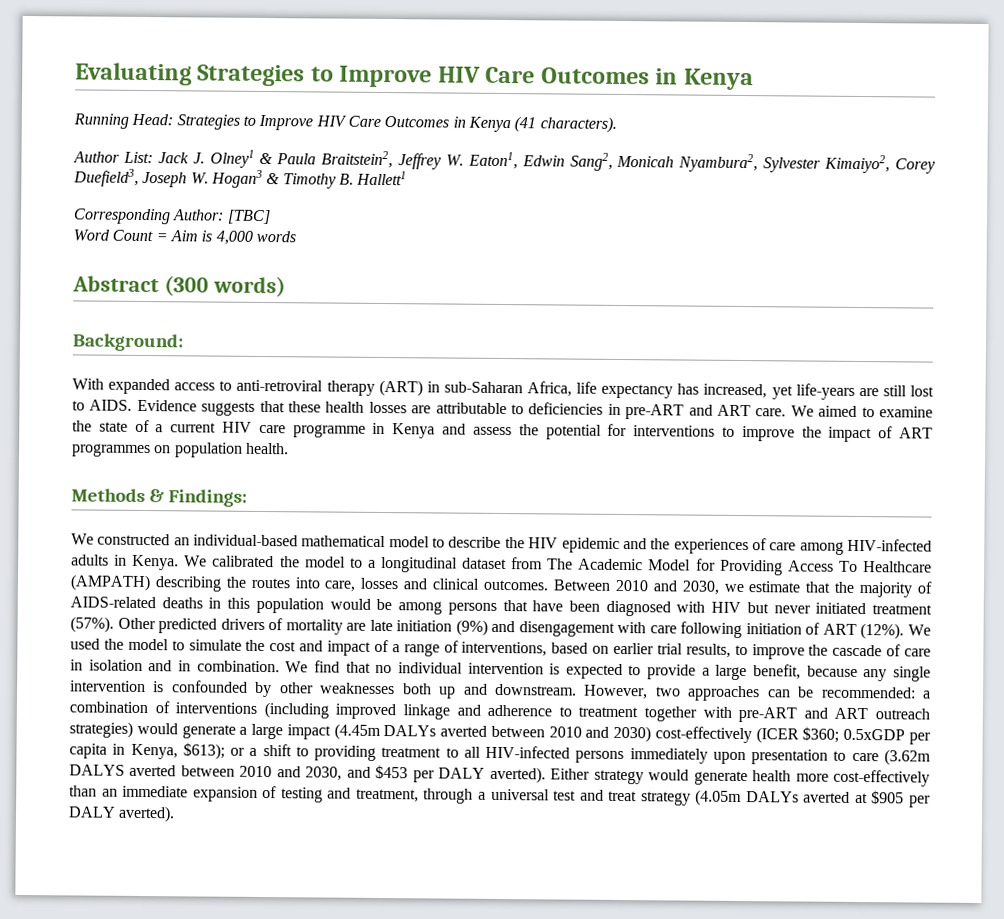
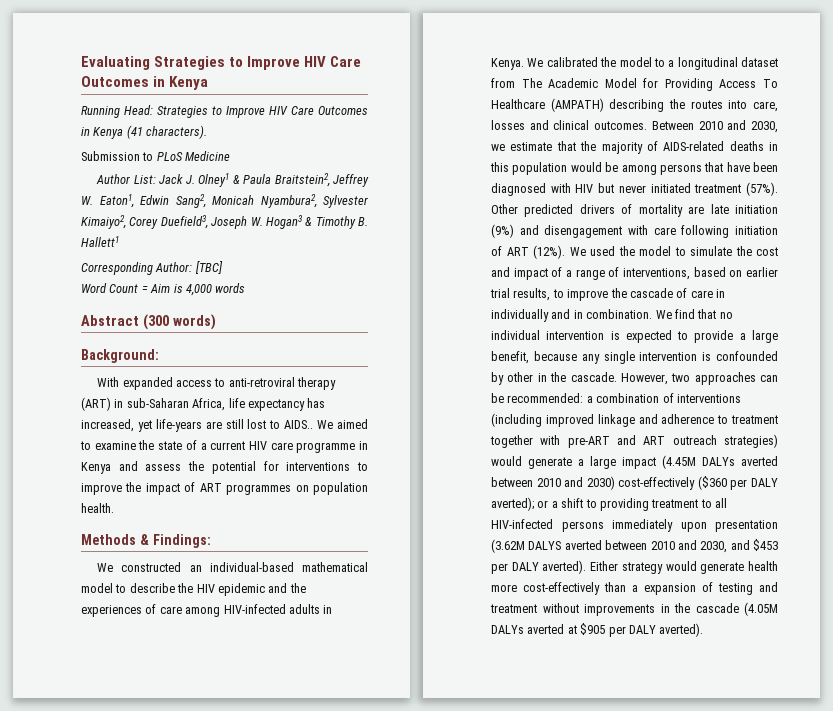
+ Submission to PLoS Medicine
- With expanded access to anti-retroviral therapy (ART) in sub-Saharan Africa, life expectancy has increased, yet life-years are still lost to AIDS. Evidence suggests that these health losses are attributable to deficiencies in pre-ART and ART care.
+ With expanded access to anti-retroviral therapy (ART) in sub-Saharan Africa, life expectancy has increased, yet life-years are still lost to AIDS..
- We used the model to simulate the cost and impact of a range of interventions, based on earlier trial results, to improve the cascade of care in isolation and in combination.
+ We used the model to simulate the cost and impact of a range of interventions, based on earlier trial results, to improve the cascade of care in individually and in combination.
- We find that no individual intervention is expected to provide a large benefit, because any single intervention is confounded by other weaknesses both up and downstream.
+ We find that no individual intervention is expected to provide a large benefit, because any single intervention is confounded by other in the cascade.
- However, two approaches can be recommended: a combination of interventions (including improved linkage and adherence to treatment together with pre-ART and ART outreach strategies) would generate a large impact (4.45m DALYs averted between 2010 and 2030) cost-effectively (ICER $360; 0.5xGDP per capita in Kenya, $613); or a shift to providing treatment to all HIV-infected persons immediately upon presentation to care (3.62m DALYS averted between 2010 and 2030, and $453 per DALY averted).
+ However, two approaches can be recommended: a combination of interventions (including improved linkage and adherence to treatment together with pre-ART and ART outreach strategies) would generate a large impact (4.45M DALYs averted between 2010 and 2030) cost-effectively ($360 per DALY averted); or a shift to providing treatment to all HIV-infected persons immediately upon presentation (3.62M DALYS averted between 2010 and 2030, and $453 per DALY averted).
- Either strategy would generate health more cost-effectively than an immediate expansion of testing and treatment, through a universal test and treat strategy (4.05m DALYs averted at $905 per DALY averted).
+ Either strategy would generate health more cost-effectively than a expansion of testing and treatment without improvements in the cascade (4.05M DALYs averted at $905 per DALY averted).

